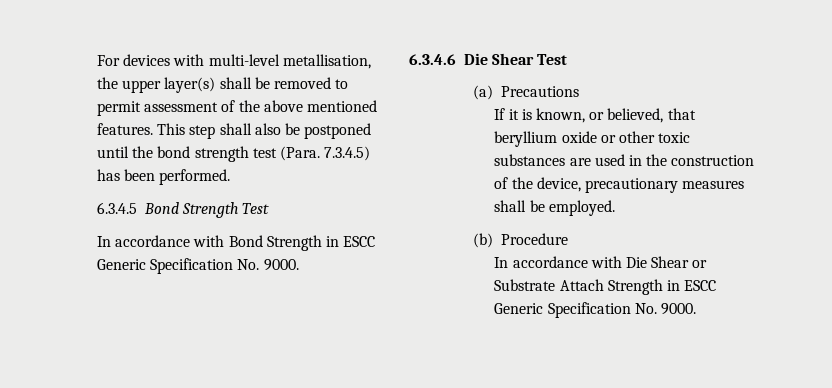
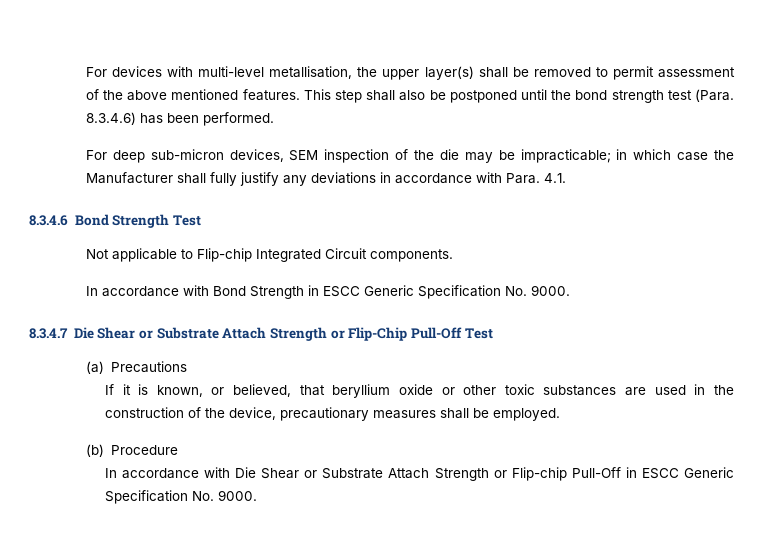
- This step shall also be postponed until the bond strength test (Para. 7.3.4.5) has been performed.
+ This step shall also be postponed until the bond strength test (Para. 8.3.4.6) has been performed.
- 6.3.4.5 Bond Strength Test
+ For deep sub-micron devices, SEM inspection of the die may be impracticable; in which case the Manufacturer shall fully justify any deviations in accordance with Para. 4.1.
+ 8.3.4.6 Bond Strength Test
+ Not applicable to Flip-chip Integrated Circuit components.
- 6.3.4.6 Die Shear Test
+ 8.3.4.7 Die Shear or Substrate Attach Strength or Flip-Chip Pull-Off Test
- In accordance with Die Shear or Substrate Attach Strength in ESCC Generic Specification No. 9000.
+ In accordance with Die Shear or Substrate Attach Strength or Flip-chip Pull-Off in ESCC Generic Specification No. 9000.

